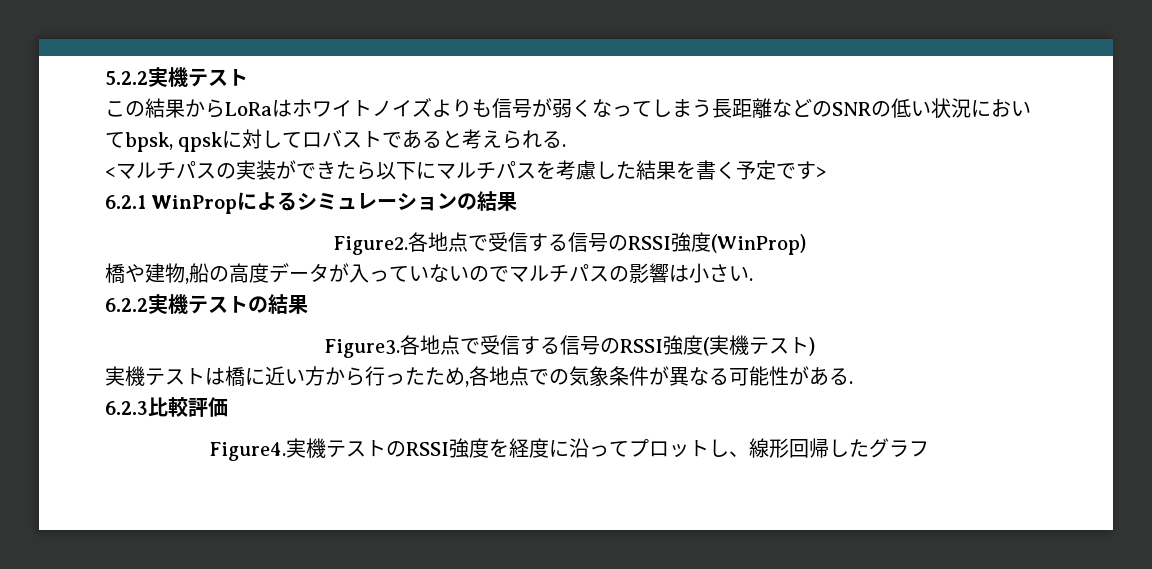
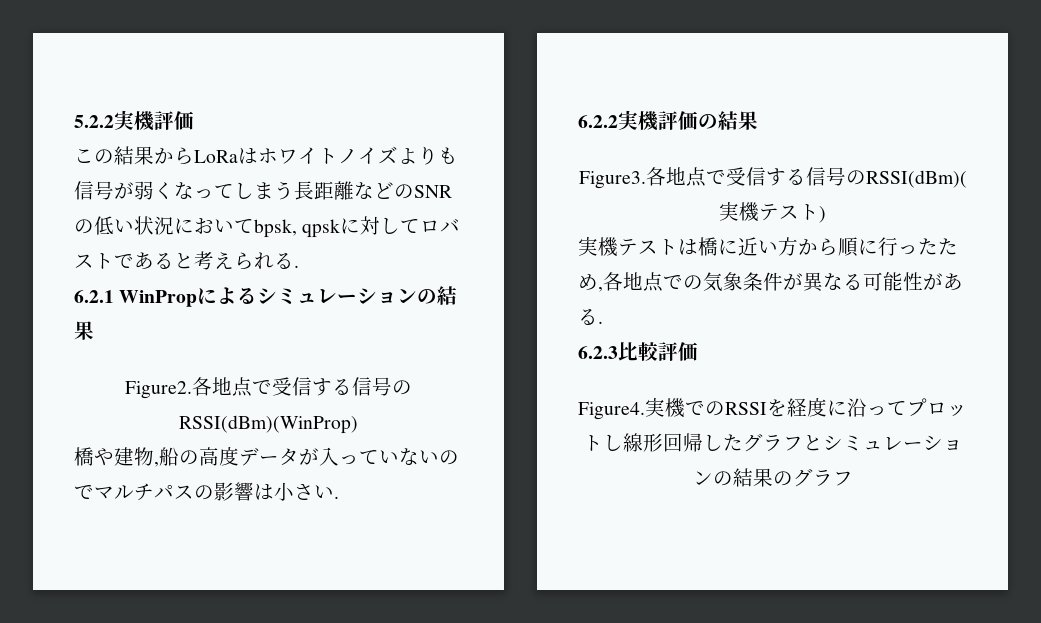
- 5.2.2実機テスト
+ 5.2.2実機評価
- <マルチパスの実装ができたら以下にマルチパスを考慮した結果を書く予定です>
- 各地点で受信する信号のRSSI強度(WinProp)
+ 各地点で受信する信号のRSSI(dBm)(WinProp)
- 6.2.2実機テストの結果
+ 6.2.2実機評価の結果
- 各地点で受信する信号のRSSI強度(実機テスト)
+ 各地点で受信する信号のRSSI(dBm)(実機テスト)
- 実機テストは橋に近い方から行ったため,各地点での気象条件が異なる可能性がある.
+ 実機テストは橋に近い方から順に行ったため,各地点での気象条件が異なる可能性がある.
- 実機テストのRSSI強度を経度に沿ってプロットし、線形回帰したグラフ
+ 実機でのRSSIを経度に沿ってプロットし線形回帰したグラフとシミュレーションの結果のグラフ

